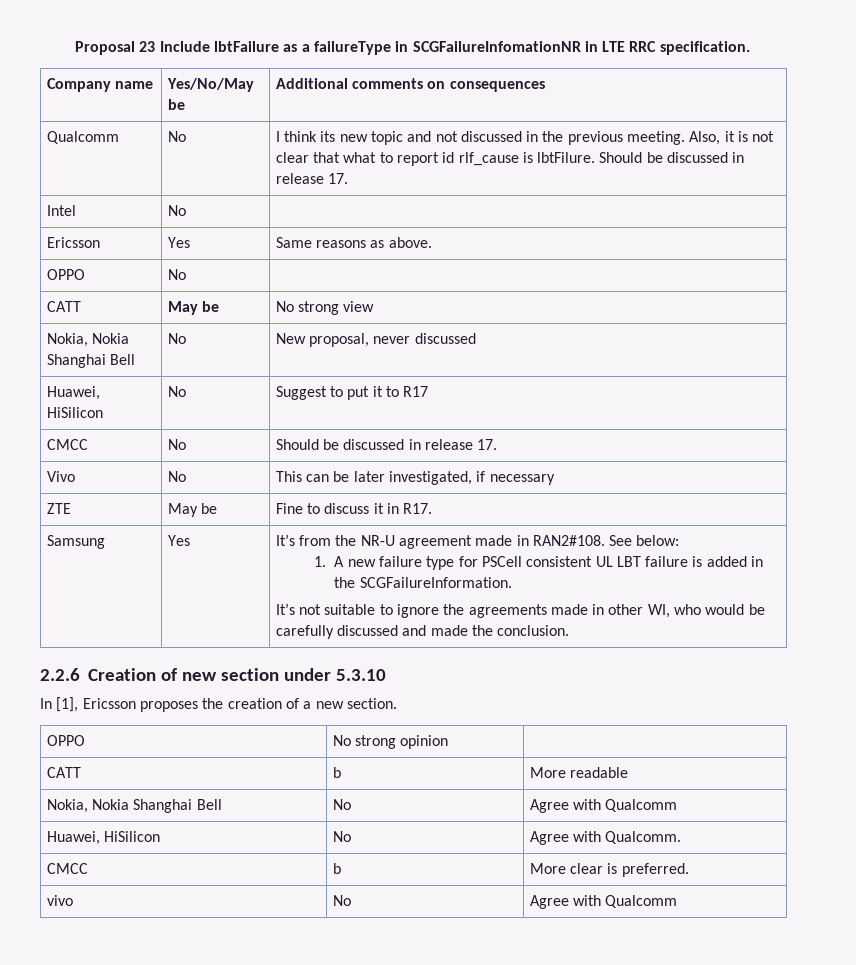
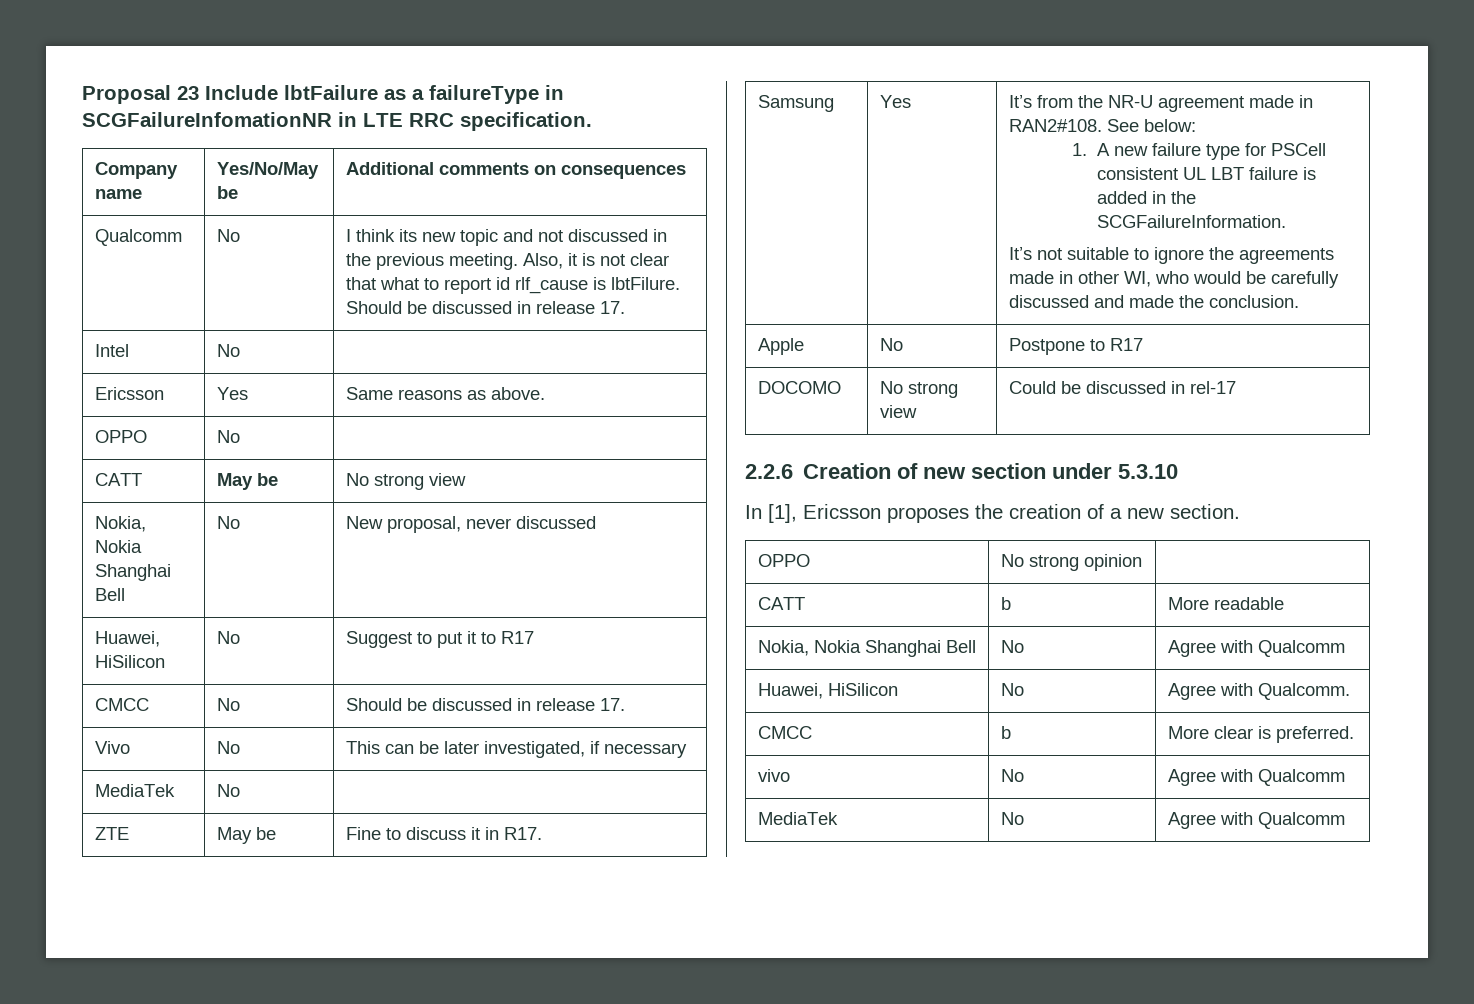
  Vivo | No | This can be later investigated, if necessary
+ MediaTek | No |
+ Apple | No | Postpone to R17
+ DOCOMO | No strong view | Could be discussed in rel-17
+ MediaTek | No | Agree with Qualcomm

